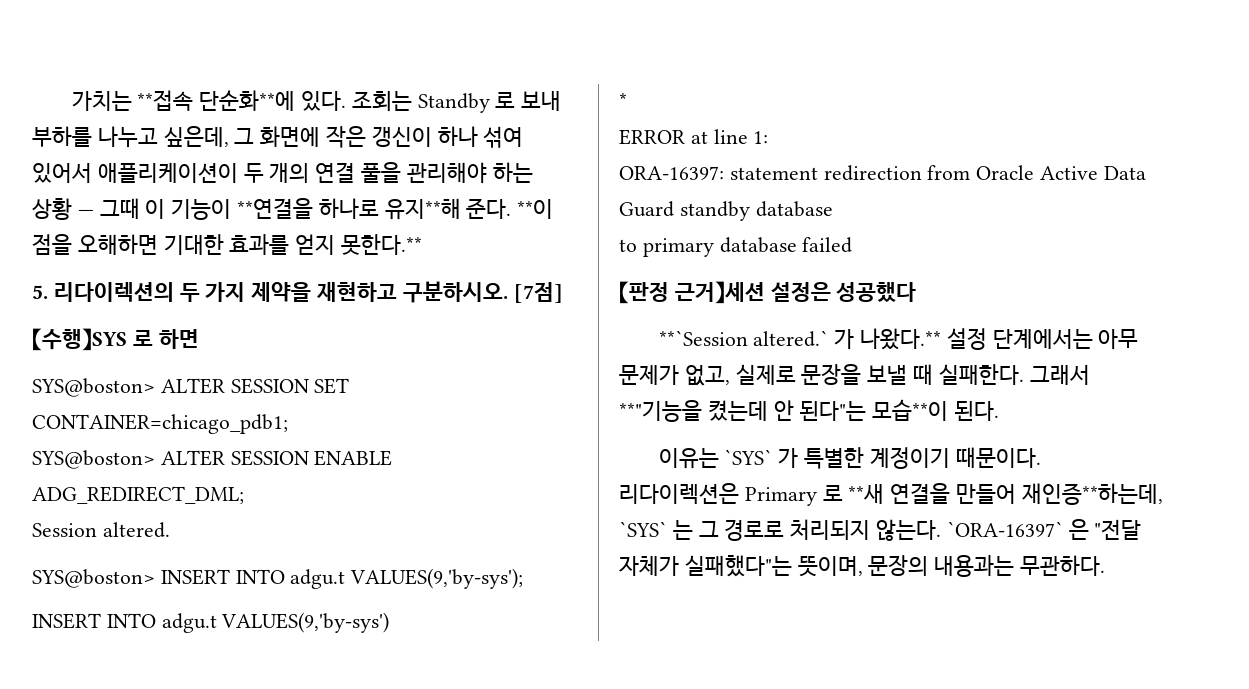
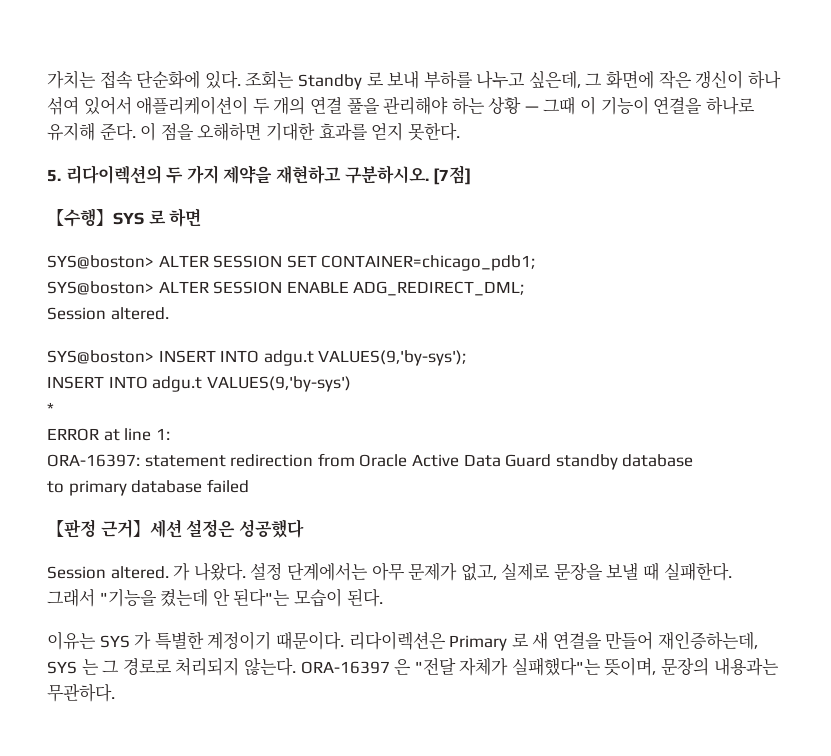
- 가치는 **접속 단순화**에 있다.
+ 가치는 접속 단순화에 있다.
- 조회는 Standby 로 보내 부하를 나누고 싶은데, 그 화면에 작은 갱신이 하나 섞여 있어서 애플리케이션이 두 개의 연결 풀을 관리해야 하는 상황 — 그때 이 기능이 **연결을 하나로 유지**해 준다. **이 점을 오해하면 기대한 효과를 얻지 못한다.**
+ 조회는 Standby 로 보내 부하를 나누고 싶은데, 그 화면에 작은 갱신이 하나 섞여 있어서 애플리케이션이 두 개의 연결 풀을 관리해야 하는 상황 — 그때 이 기능이 연결을 하나로 유지해 준다. 이 점을 오해하면 기대한 효과를 얻지 못한다.
- **`Session altered.` 가 나왔다.** 설정 단계에서는 아무 문제가 없고, 실제로 문장을 보낼 때 실패한다.
+ Session altered. 가 나왔다. 설정 단계에서는 아무 문제가 없고, 실제로 문장을 보낼 때 실패한다.
- 그래서 **"기능을 켰는데 안 된다"는 모습**이 된다.
+ 그래서 "기능을 켰는데 안 된다"는 모습이 된다.
- 이유는 `SYS` 가 특별한 계정이기 때문이다.
+ 이유는 SYS 가 특별한 계정이기 때문이다.
- 리다이렉션은 Primary 로 **새 연결을 만들어 재인증**하는데, `SYS` 는 그 경로로 처리되지 않는다.
+ 리다이렉션은 Primary 로 새 연결을 만들어 재인증하는데, SYS 는 그 경로로 처리되지 않는다.
- `ORA-16397` 은 "전달 자체가 실패했다"는 뜻이며, 문장의 내용과는 무관하다.
+ ORA-16397 은 "전달 자체가 실패했다"는 뜻이며, 문장의 내용과는 무관하다.

